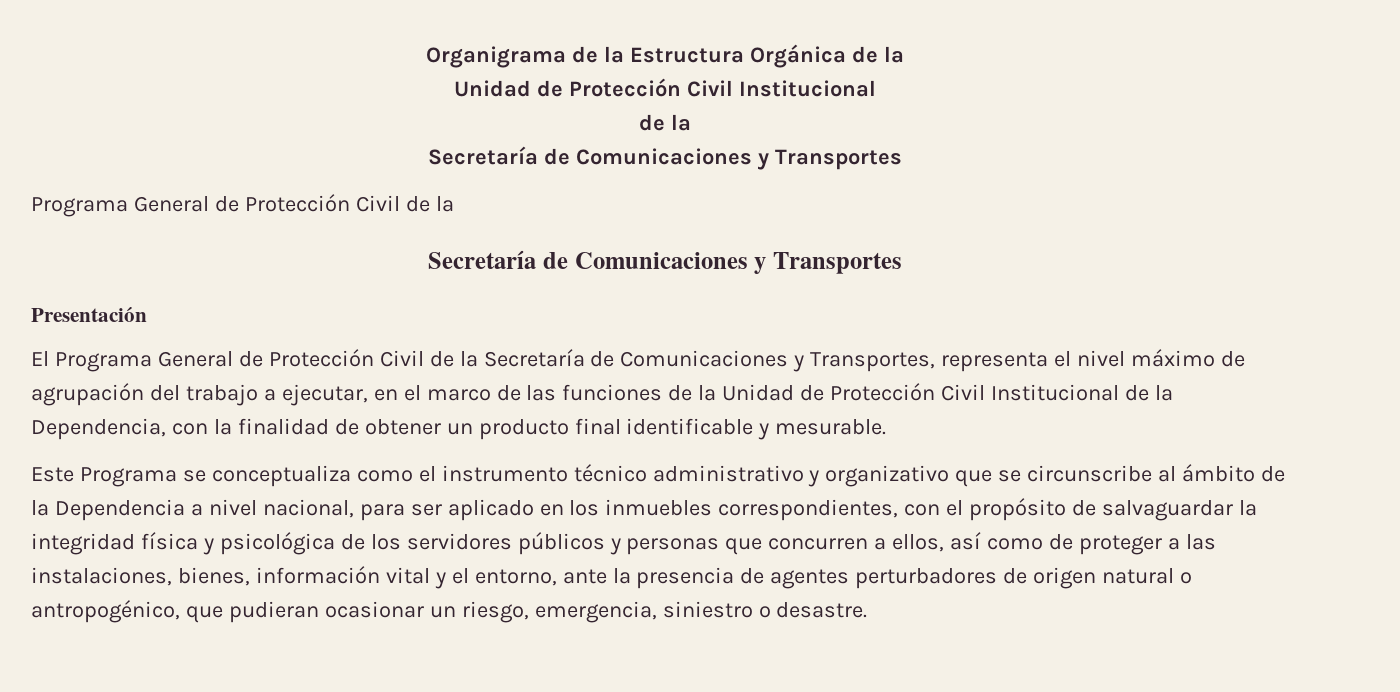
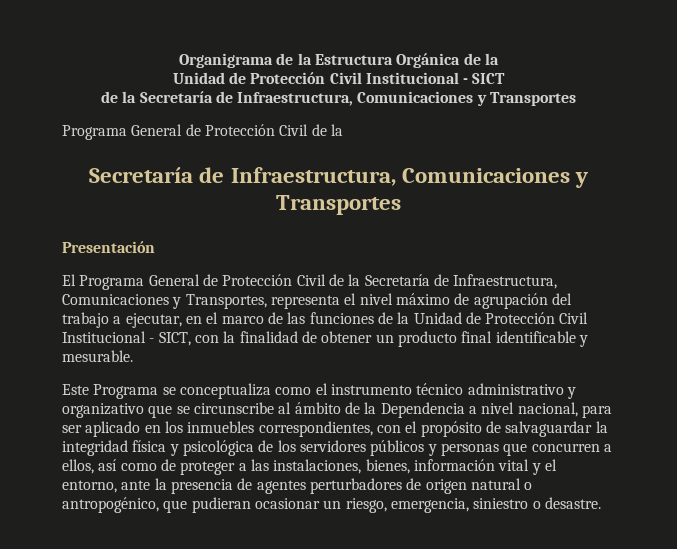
  Organigrama de la Estructura Orgánica de la
- Unidad de Protección Civil Institucional
- de la
- Secretaría de Comunicaciones y Transportes
+ Unidad de Protección Civil Institucional - SICT
+ de la Secretaría de Infraestructura, Comunicaciones y Transportes
  Programa General de Protección Civil de la
- Secretaría de Comunicaciones y Transportes
+ Secretaría de Infraestructura, Comunicaciones y Transportes
- El Programa General de Protección Civil de la Secretaría de Comunicaciones y Transportes, representa el nivel máximo de agrupación del trabajo a ejecutar, en el marco de las funciones de la Unidad de Protección Civil Institucional de la Dependencia, con la finalidad de obtener un producto final identificable y mesurable.
+ El Programa General de Protección Civil de la Secretaría de Infraestructura, Comunicaciones y Transportes, representa el nivel máximo de agrupación del trabajo a ejecutar, en el marco de las funciones de la Unidad de Protección Civil Institucional - SICT, con la finalidad de obtener un producto final identificable y mesurable.

